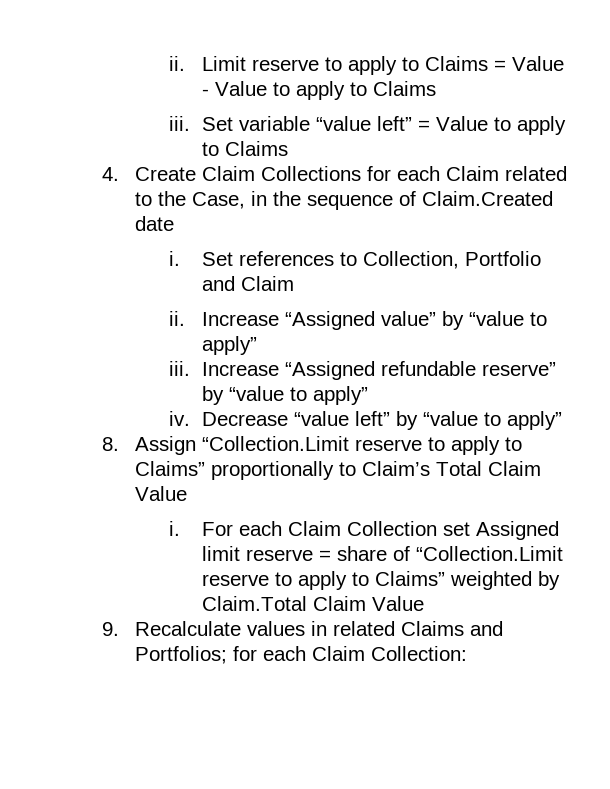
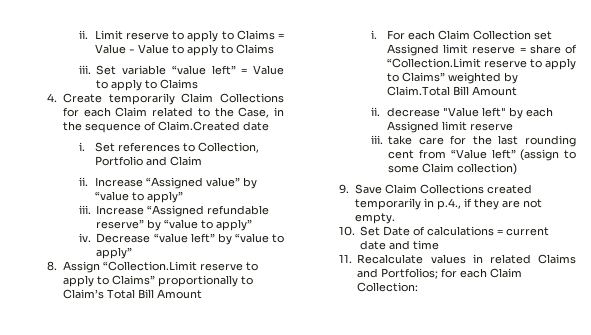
- 4. Create Claim Collections for each Claim related to the Case, in the sequence of Claim.Created date
+ 4. Create temporarily Claim Collections for each Claim related to the Case, in the sequence of Claim.Created date
- 8. Assign “Collection.Limit reserve to apply to Claims” proportionally to Claim’s Total Claim Value
+ 8. Assign “Collection.Limit reserve to apply to Claims” proportionally to Claim’s Total Bill Amount
- For each Claim Collection set Assigned limit reserve = share of “Collection.Limit reserve to apply to Claims” weighted by Claim.Total Claim Value
- 9. Recalculate values in related Claims and Portfolios; for each Claim Collection:
+ For each Claim Collection set Assigned limit reserve = share of “Collection.Limit reserve to apply to Claims” weighted by Claim.Total Bill Amount
+ ii. decrease "Value left" by each Assigned limit reserve
+ iii. take care for the last rounding cent from “Value left” (assign to some Claim collection)
+ 9. Save Claim Collections created temporarily in p.4., if they are not empty.
+ 10. Set Date of calculations = current date and time
+ 11. Recalculate values in related Claims and Portfolios; for each Claim Collection:

